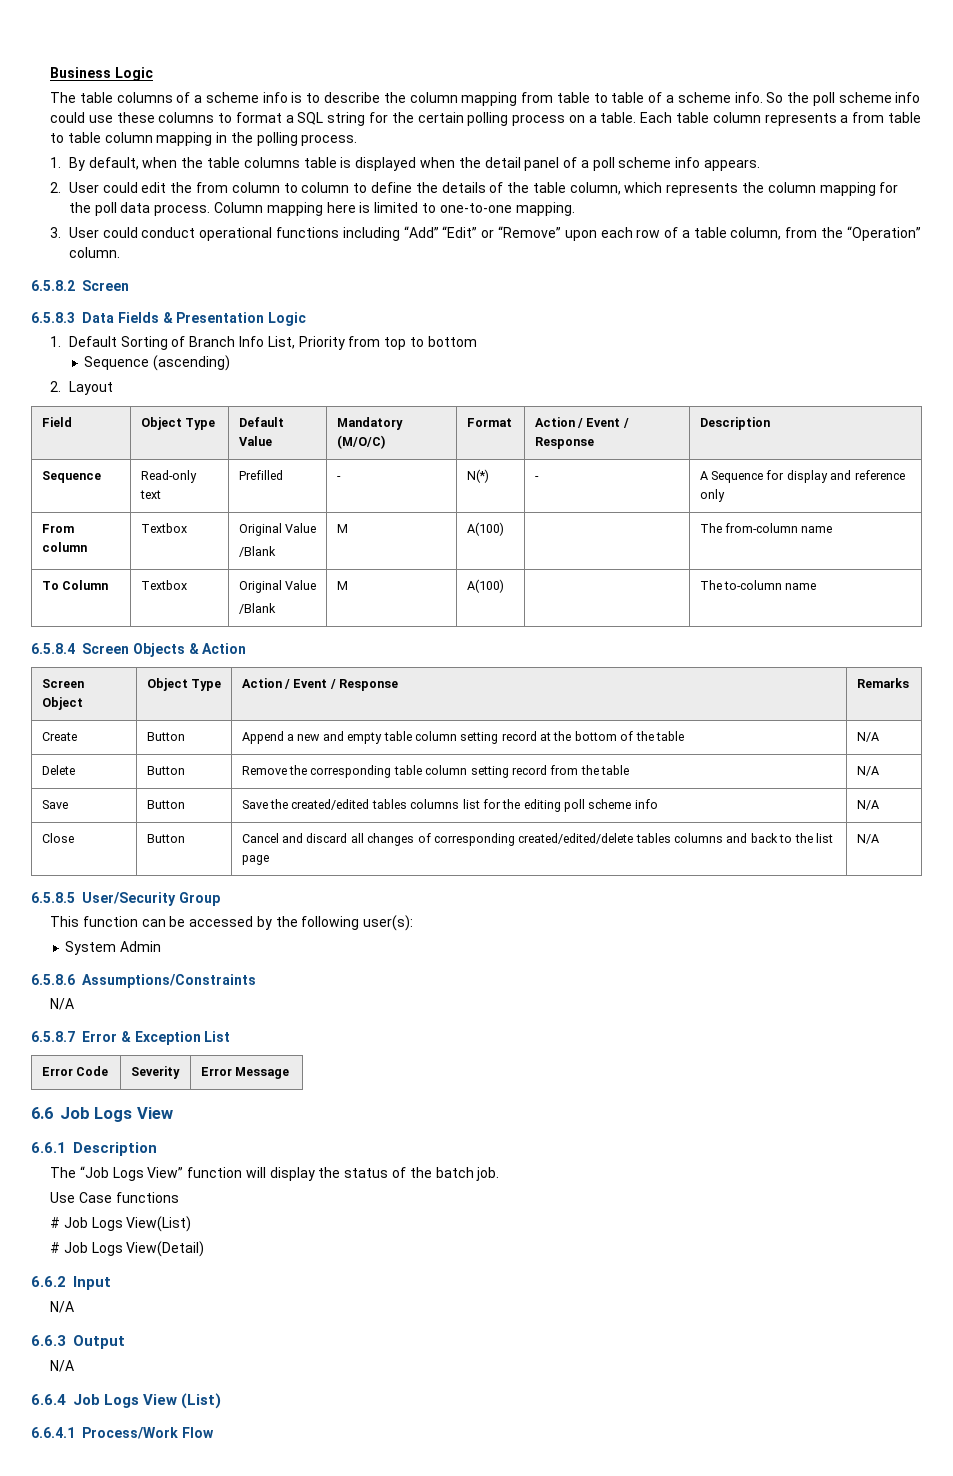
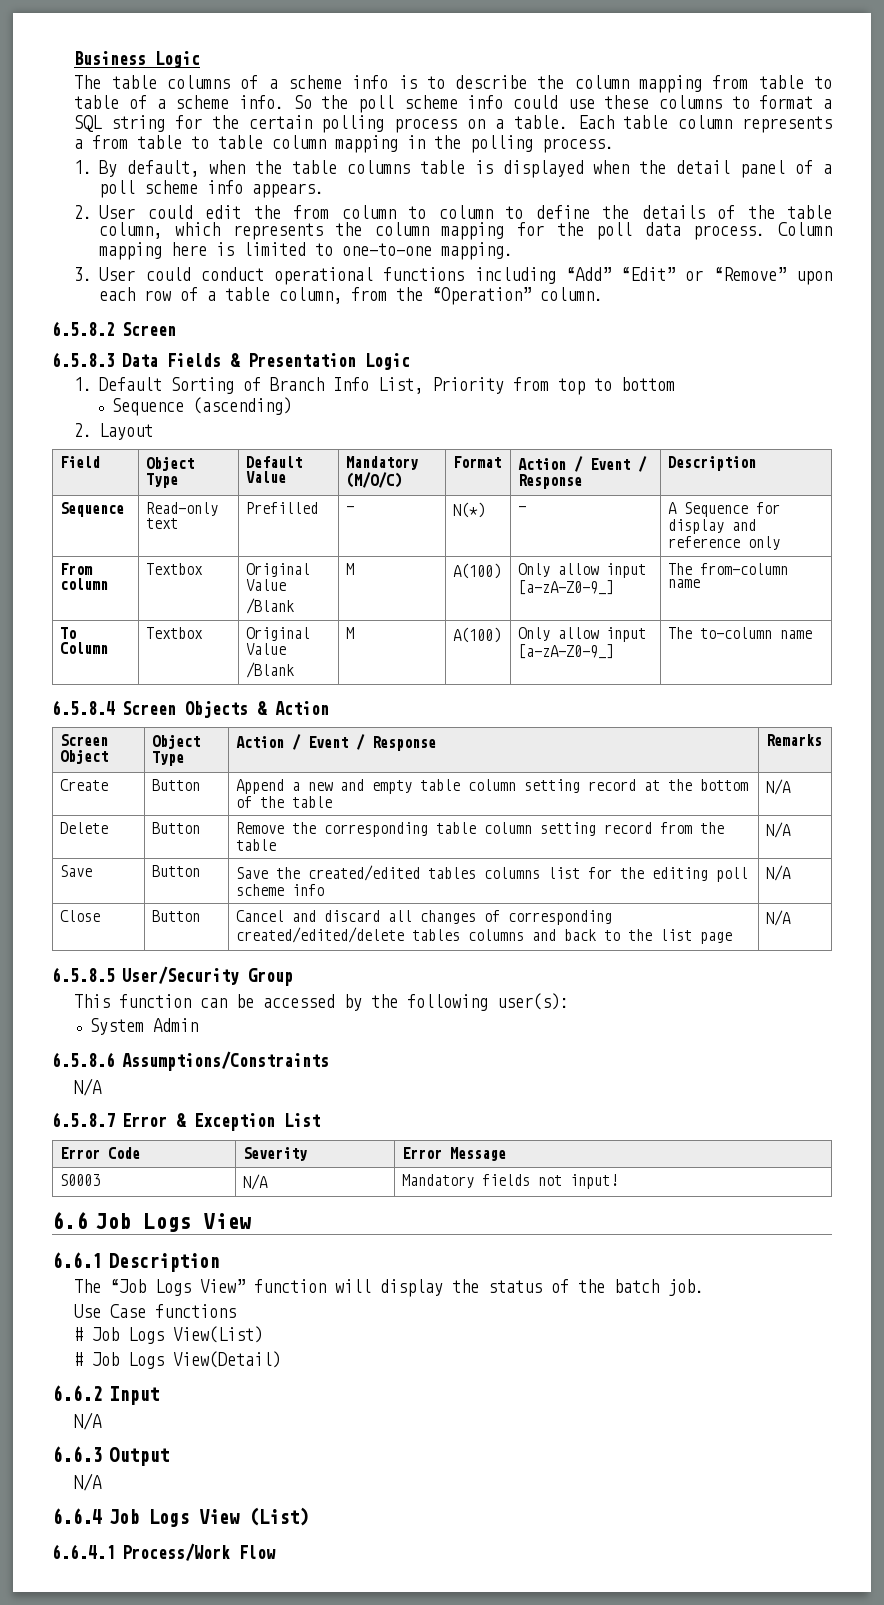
  From column | Textbox | Original Value
- /Blank | M | A(100) | | The from-column name
+ /Blank | M | A(100) | Only allow input [a-zA-Z0-9_] | The from-column name
  To Column | Textbox | Original Value
- /Blank | M | A(100) | | The to-column name
+ /Blank | M | A(100) | Only allow input [a-zA-Z0-9_] | The to-column name
+ S0003 | N/A | Mandatory fields not input!

